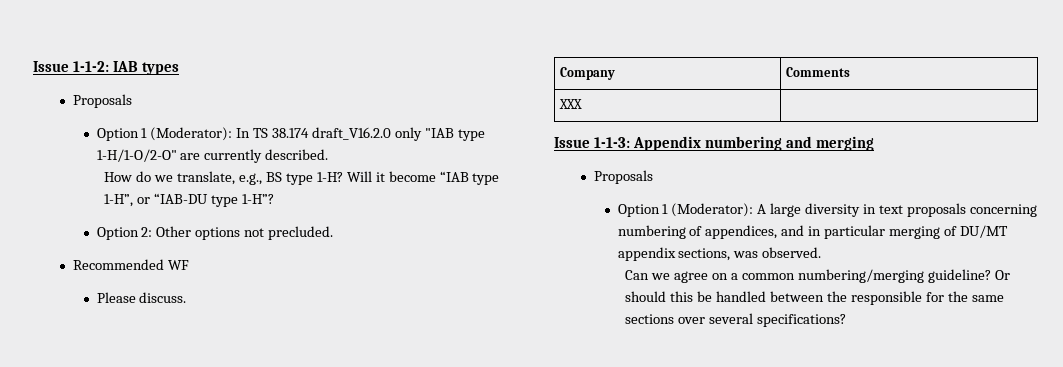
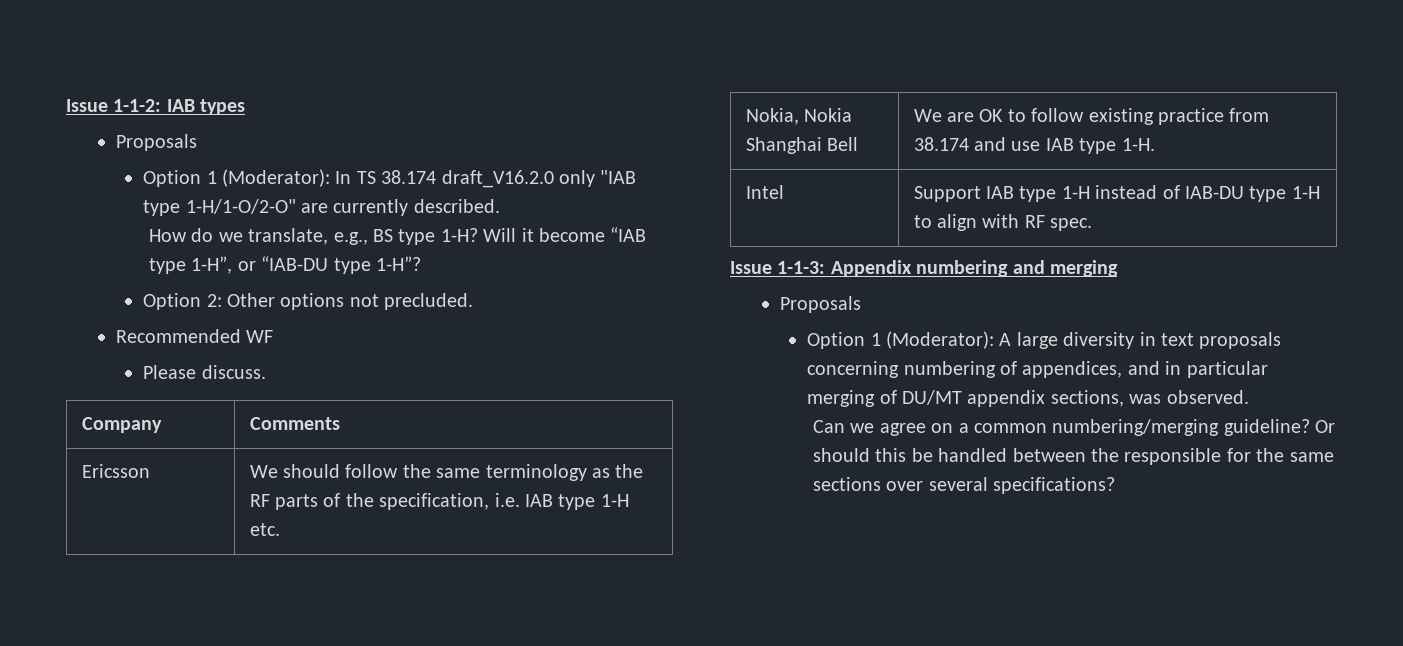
- XXX |
+ Ericsson | We should follow the same terminology as the RF parts of the specification, i.e. IAB type 1-H etc.
+ Nokia, Nokia Shanghai Bell | We are OK to follow existing practice from 38.174 and use IAB type 1-H.
+ Intel | Support IAB type 1-H instead of IAB-DU type 1-H to align with RF spec.

